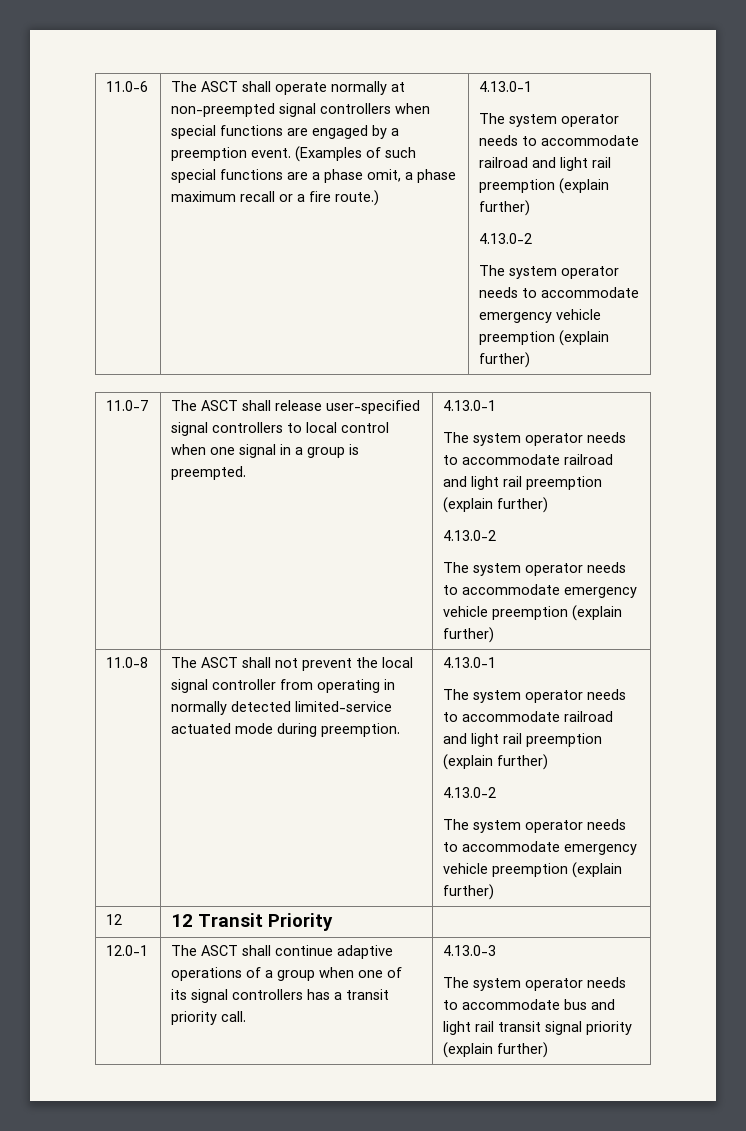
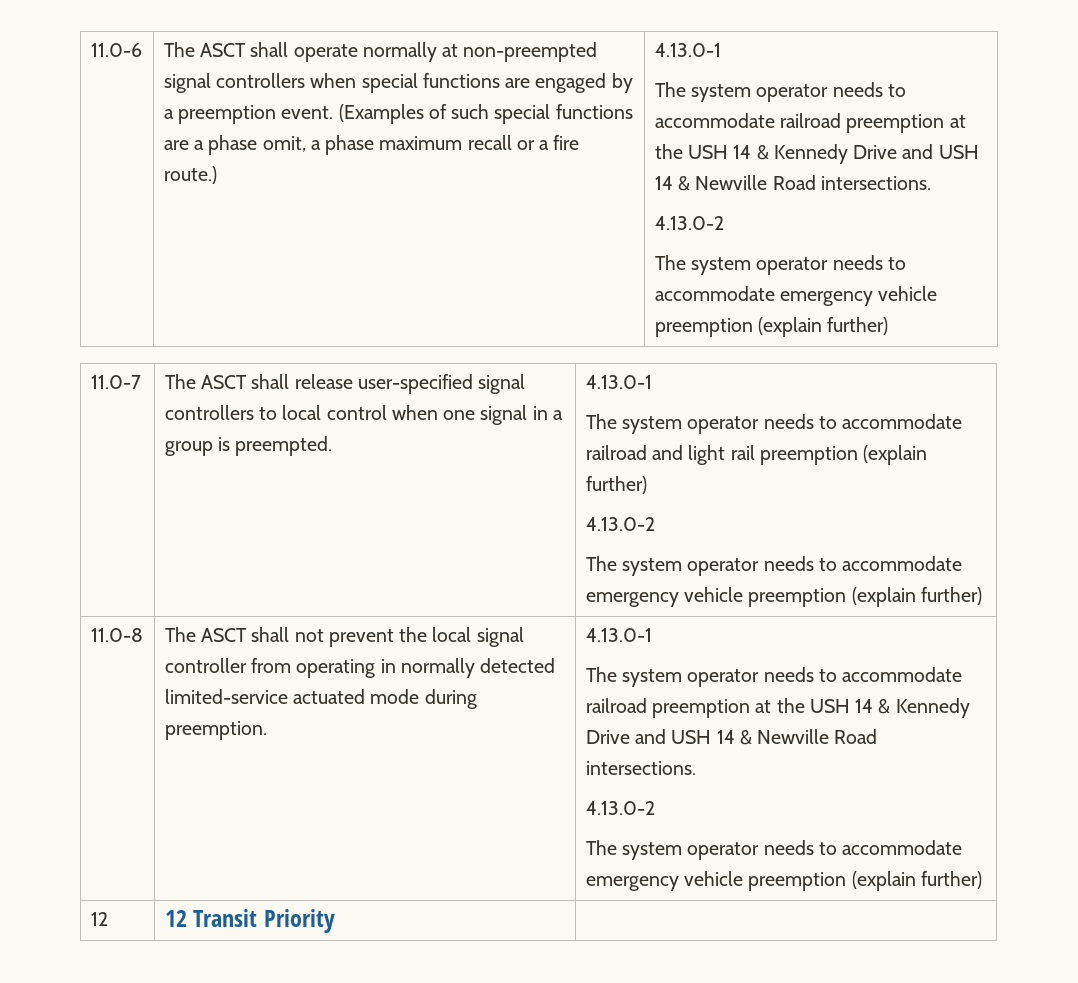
  (Examples of such special functions are a phase omit, a phase maximum recall or a fire route.) | 4.13.0-1
- The system operator needs to accommodate railroad and light rail preemption (explain further)
+ The system operator needs to accommodate railroad preemption at the USH 14 & Kennedy Drive and USH 14 & Newville Road intersections.
  The ASCT shall not prevent the local signal controller from operating in normally detected limited-service actuated mode during preemption. | 4.13.0-1
- The system operator needs to accommodate railroad and light rail preemption (explain further)
+ The system operator needs to accommodate railroad preemption at the USH 14 & Kennedy Drive and USH 14 & Newville Road intersections.
- 12.0-1 | The ASCT shall continue adaptive operations of a group when one of its signal controllers has a transit priority call. | 4.13.0-3
- The system operator needs to accommodate bus and light rail transit signal priority (explain further)

